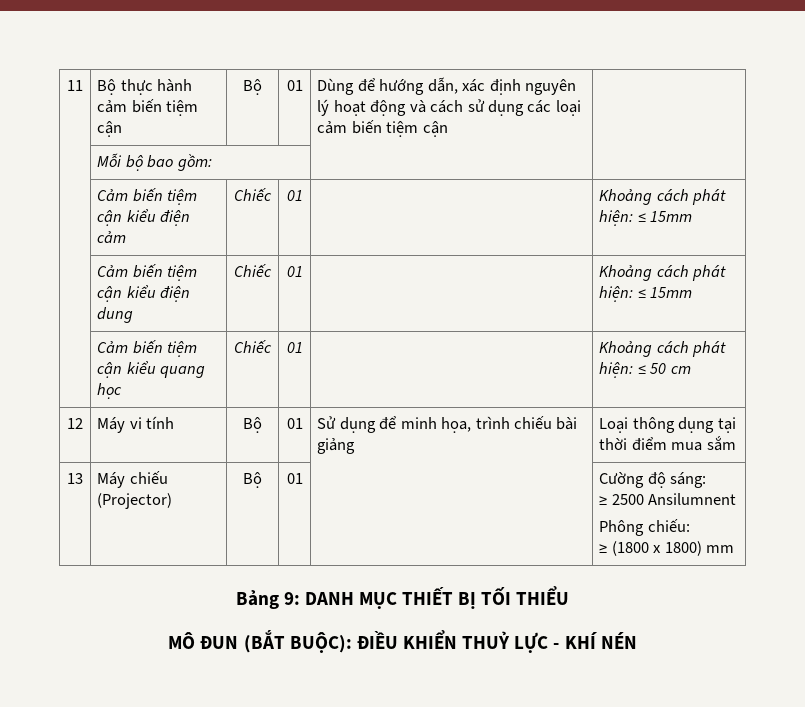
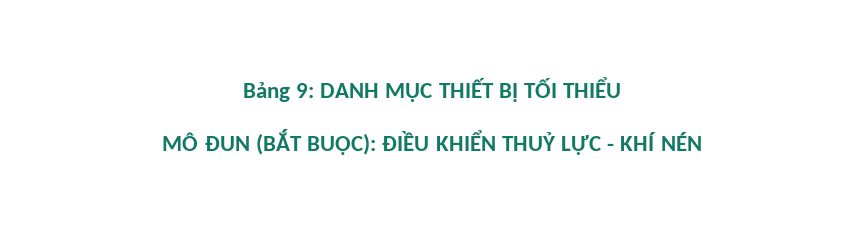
- 11 | Bộ thực hành cảm biến tiệm cận | Bộ | 01 | Dùng để hướng dẫn, xác định nguyên lý hoạt động và cách sử dụng các loại cảm biến tiệm cận |
- | Mỗi bộ bao gồm: | |
- | Cảm biến tiệm cận kiểu điện cảm | Chiếc | 01 | | Khoảng cách phát hiện: ≤ 15mm
- | Cảm biến tiệm cận kiểu điện dung | Chiếc | 01 | | Khoảng cách phát hiện: ≤ 15mm
- | Cảm biến tiệm cận kiểu quang học | Chiếc | 01 | | Khoảng cách phát hiện: ≤ 50 cm
- 12 | Máy vi tính | Bộ | 01 | Sử dụng để minh họa, trình chiếu bài giảng | Loại thông dụng tại thời điểm mua sắm
- 13 | Máy chiếu (Projector) | Bộ | 01 | | Cường độ sáng:
- ≥ 2500 Ansilumnent
- Phông chiếu:
- ≥ (1800 x 1800) mm

